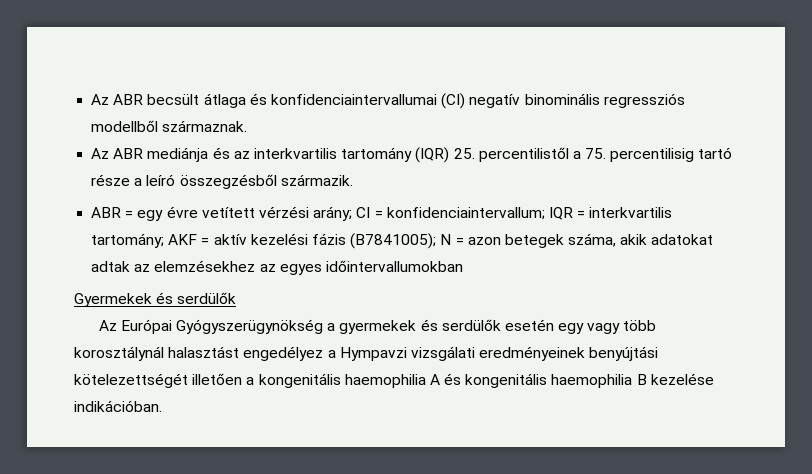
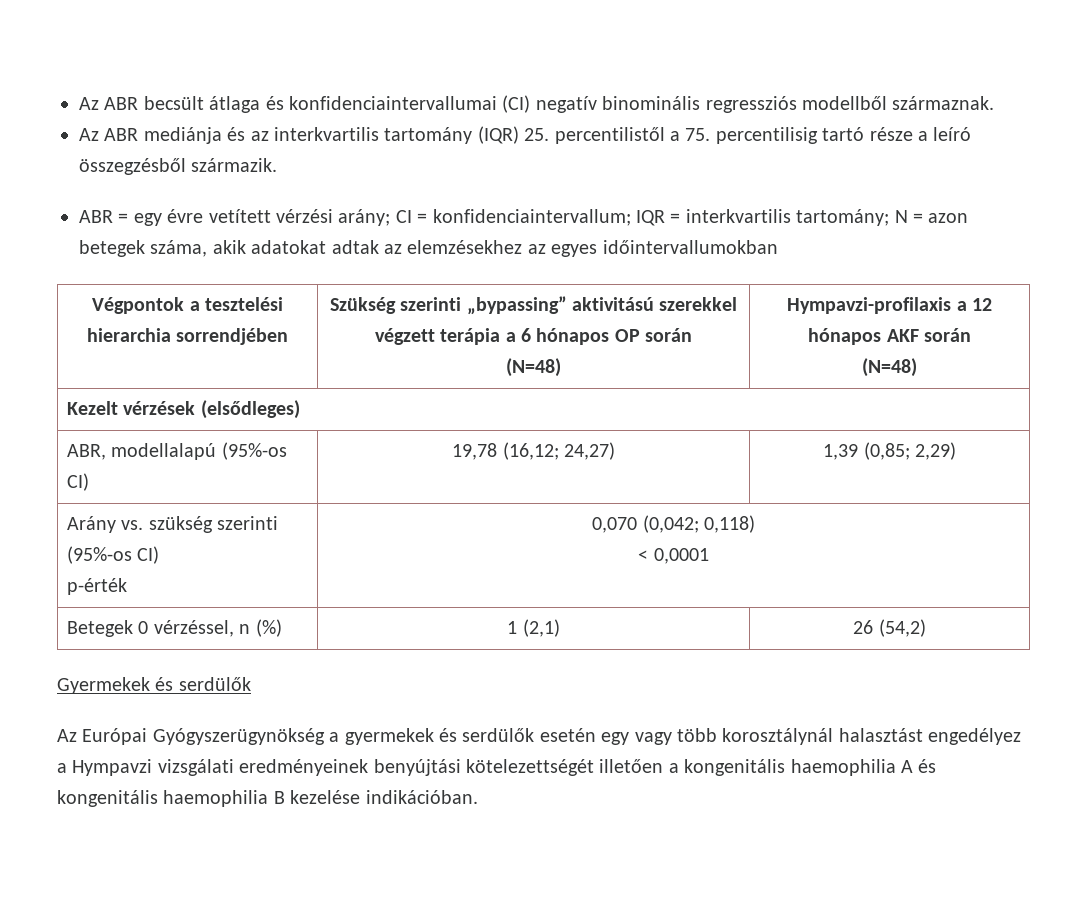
- ABR = egy évre vetített vérzési arány; CI = konfidenciaintervallum; IQR = interkvartilis tartomány; AKF = aktív kezelési fázis (B7841005); N = azon betegek száma, akik adatokat adtak az elemzésekhez az egyes időintervallumokban
+ ABR = egy évre vetített vérzési arány; CI = konfidenciaintervallum; IQR = interkvartilis tartomány; N = azon betegek száma, akik adatokat adtak az elemzésekhez az egyes időintervallumokban
+ Végpontok a tesztelési hierarchia sorrendjében | Szükség szerinti „bypassing” aktivitású szerekkel végzett terápia a 6 hónapos OP során
+ (N=48) | Hympavzi-profilaxis a 12 hónapos AKF során
+ (N=48)
+ Kezelt vérzések (elsődleges)
+ ABR, modellalapú (95%-os CI) | 19,78 (16,12; 24,27) | 1,39 (0,85; 2,29)
+ Arány vs. szükség szerinti (95%-os CI)
+ p-érték | 0,070 (0,042; 0,118)
+ < 0,0001
+ Betegek 0 vérzéssel, n (%) | 1 (2,1) | 26 (54,2)

